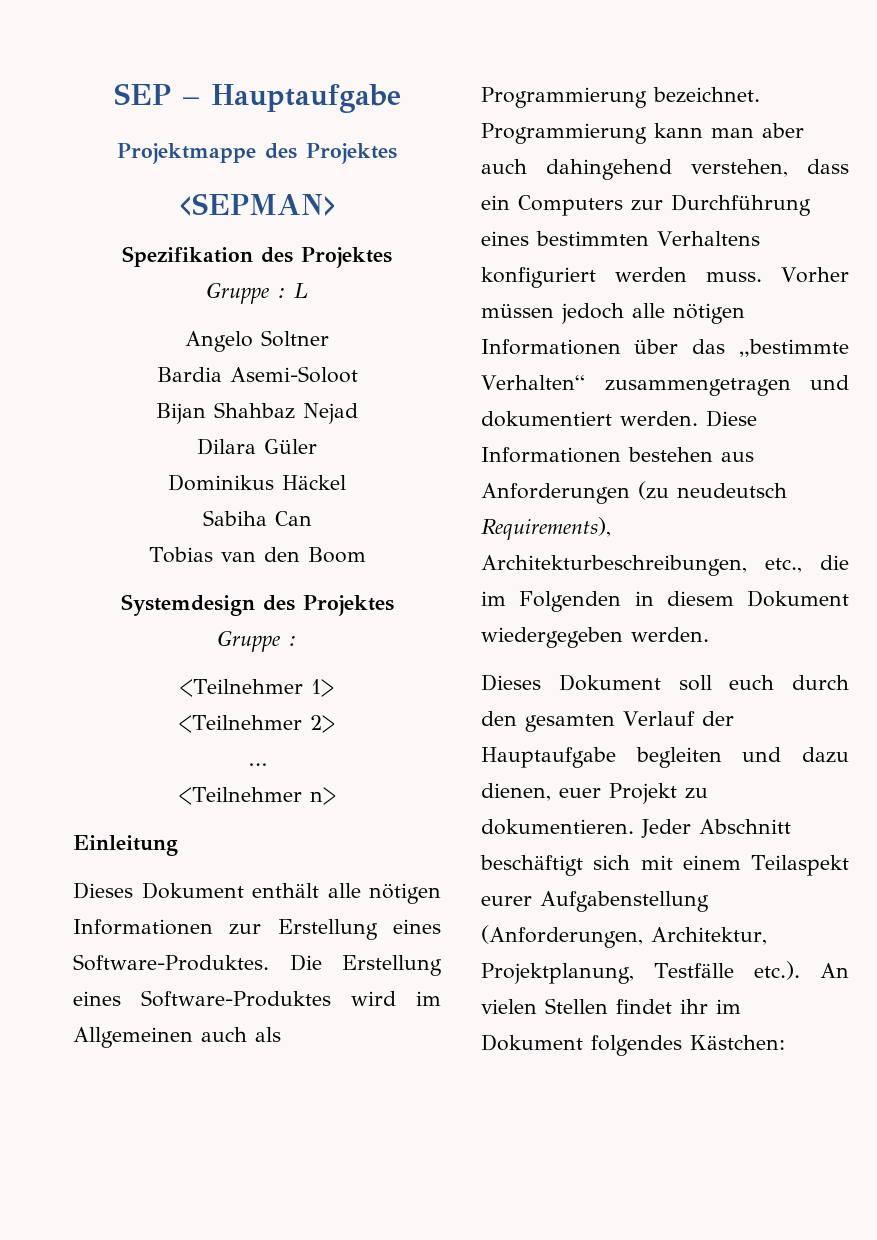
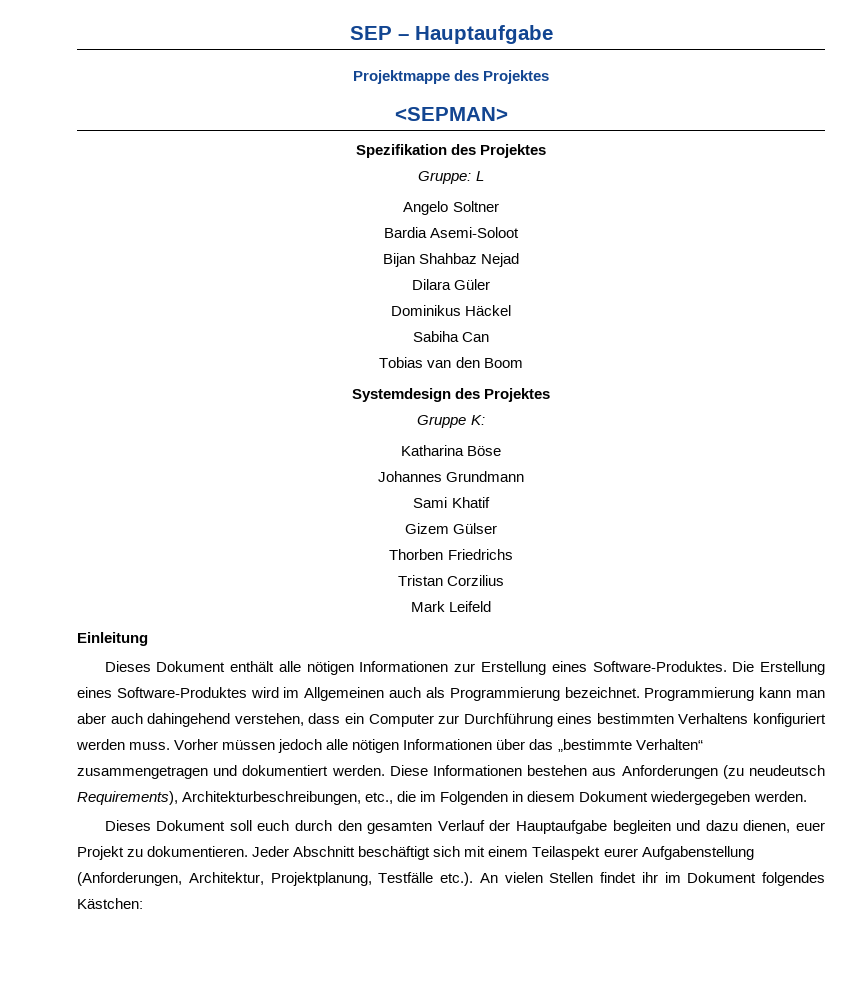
- Gruppe : L
+ Gruppe: L
  Systemdesign des Projektes
- Gruppe :
- <Teilnehmer 1>
- <Teilnehmer 2>
- …
- <Teilnehmer n>
+ Gruppe K:
+ Katharina Böse
+ Johannes Grundmann
+ Sami Khatif
+ Gizem Gülser
+ Thorben Friedrichs
+ Tristan Corzilius
+ Mark Leifeld
- Programmierung kann man aber auch dahingehend verstehen, dass ein Computers zur Durchführung eines bestimmten Verhaltens konfiguriert werden muss.
+ Programmierung kann man aber auch dahingehend verstehen, dass ein Computer zur Durchführung eines bestimmten Verhaltens konfiguriert werden muss.

